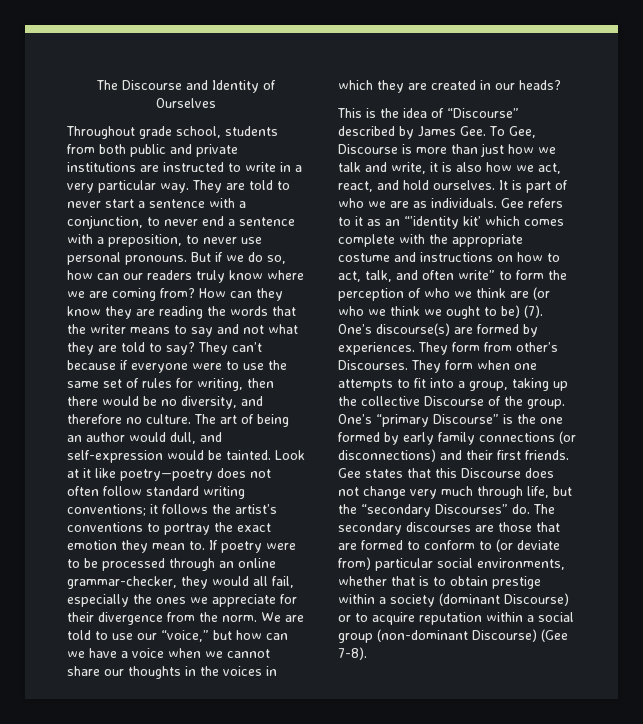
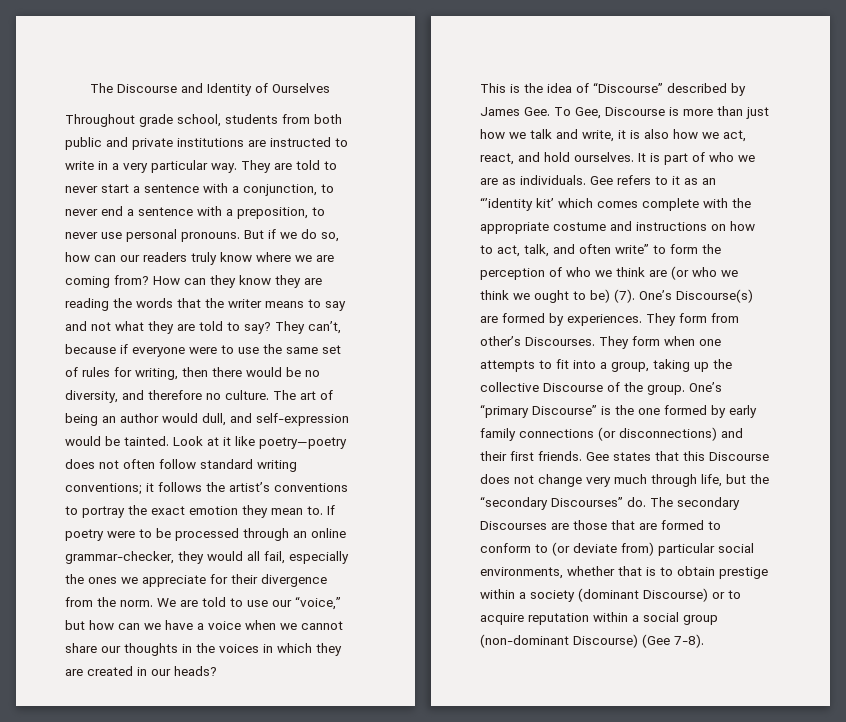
- They can’t because if everyone were to use the same set of rules for writing, then there would be no diversity, and therefore no culture.
+ They can’t, because if everyone were to use the same set of rules for writing, then there would be no diversity, and therefore no culture.
- One’s discourse(s) are formed by experiences.
+ One’s Discourse(s) are formed by experiences.
- The secondary discourses are those that are formed to conform to (or deviate from) particular social environments, whether that is to obtain prestige within a society (dominant Discourse) or to acquire reputation within a social group (non-dominant Discourse) (Gee 7-8).
+ The secondary Discourses are those that are formed to conform to (or deviate from) particular social environments, whether that is to obtain prestige within a society (dominant Discourse) or to acquire reputation within a social group (non-dominant Discourse) (Gee 7-8).

